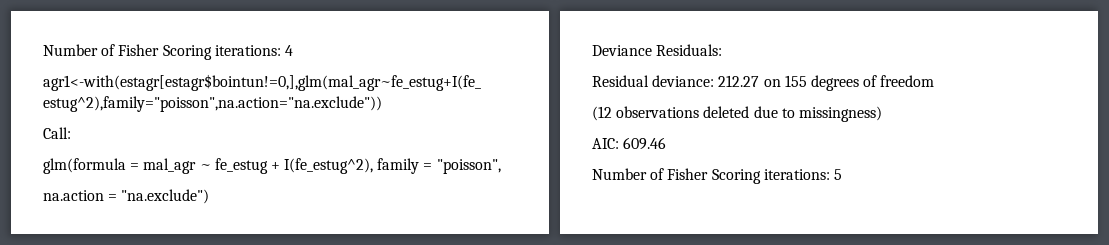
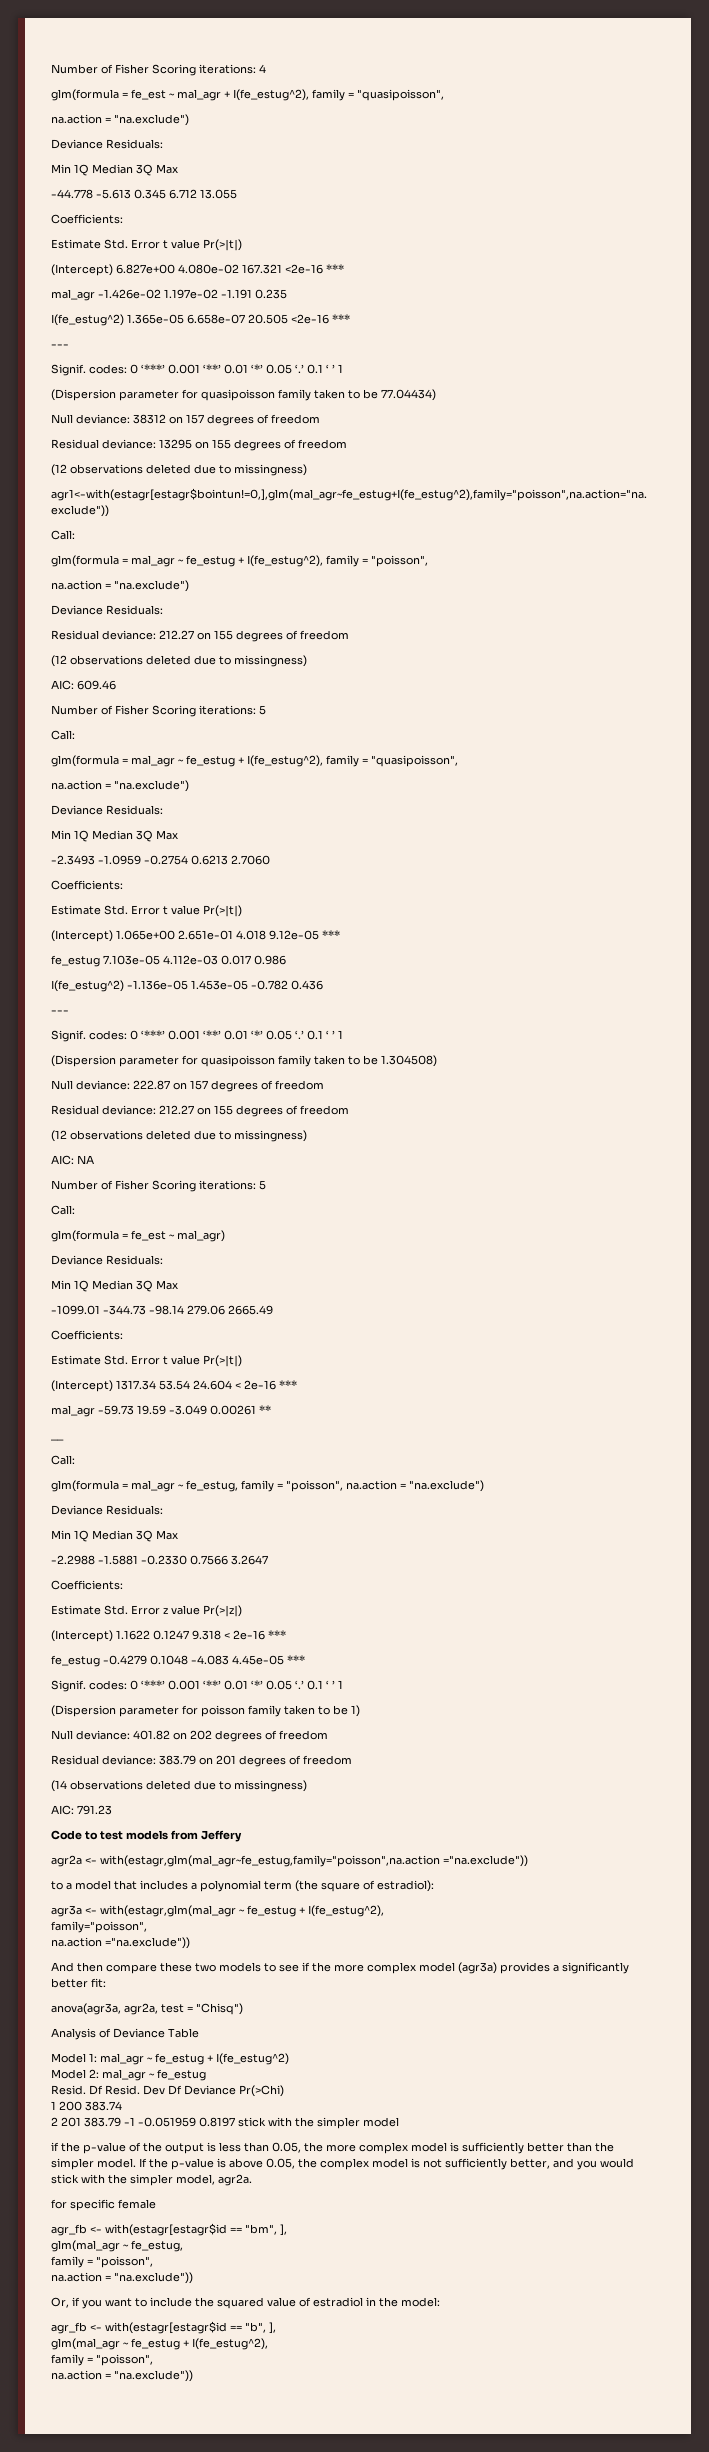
+ glm(formula = fe_est ~ mal_agr + I(fe_estug^2), family = "quasipoisson",
+ na.action = "na.exclude")
+ Deviance Residuals:
+ Min 1Q Median 3Q Max
+ -44.778 -5.613 0.345 6.712 13.055
+ Coefficients:
+ Estimate Std. Error t value Pr(>|t|)
+ (Intercept) 6.827e+00 4.080e-02 167.321 <2e-16 ***
+ mal_agr -1.426e-02 1.197e-02 -1.191 0.235
+ I(fe_estug^2) 1.365e-05 6.658e-07 20.505 <2e-16 ***
+ ---
+ Signif. codes: 0 ‘***’ 0.001 ‘**’ 0.01 ‘*’ 0.05 ‘.’ 0.1 ‘ ’ 1
+ (Dispersion parameter for quasipoisson family taken to be 77.04434)
+ Null deviance: 38312 on 157 degrees of freedom
+ Residual deviance: 13295 on 155 degrees of freedom
+ (12 observations deleted due to missingness)
  AIC: 609.46
  Number of Fisher Scoring iterations: 5
+ Call:
+ glm(formula = mal_agr ~ fe_estug + I(fe_estug^2), family = "quasipoisson",
+ na.action = "na.exclude")
+ Deviance Residuals:
+ Min 1Q Median 3Q Max
+ -2.3493 -1.0959 -0.2754 0.6213 2.7060
+ Coefficients:
+ Estimate Std. Error t value Pr(>|t|)
+ (Intercept) 1.065e+00 2.651e-01 4.018 9.12e-05 ***
+ fe_estug 7.103e-05 4.112e-03 0.017 0.986
+ I(fe_estug^2) -1.136e-05 1.453e-05 -0.782 0.436
+ ---
+ Signif. codes: 0 ‘***’ 0.001 ‘**’ 0.01 ‘*’ 0.05 ‘.’ 0.1 ‘ ’ 1
+ (Dispersion parameter for quasipoisson family taken to be 1.304508)
+ Null deviance: 222.87 on 157 degrees of freedom
+ Residual deviance: 212.27 on 155 degrees of freedom
+ (12 observations deleted due to missingness)
+ AIC: NA
+ Number of Fisher Scoring iterations: 5
+ Call:
+ glm(formula = fe_est ~ mal_agr)
+ Deviance Residuals:
+ Min 1Q Median 3Q Max
+ -1099.01 -344.73 -98.14 279.06 2665.49
+ Coefficients:
+ Estimate Std. Error t value Pr(>|t|)
+ (Intercept) 1317.34 53.54 24.604 < 2e-16 ***
+ mal_agr -59.73 19.59 -3.049 0.00261 **
+ __
+ Call:
+ glm(formula = mal_agr ~ fe_estug, family = "poisson", na.action = "na.exclude")
+ Deviance Residuals:
+ Min 1Q Median 3Q Max
+ -2.2988 -1.5881 -0.2330 0.7566 3.2647
+ Coefficients:
+ Estimate Std. Error z value Pr(>|z|)
+ (Intercept) 1.1622 0.1247 9.318 < 2e-16 ***
+ fe_estug -0.4279 0.1048 -4.083 4.45e-05 ***
+ Signif. codes: 0 ‘***’ 0.001 ‘**’ 0.01 ‘*’ 0.05 ‘.’ 0.1 ‘ ’ 1
+ (Dispersion parameter for poisson family taken to be 1)
+ Null deviance: 401.82 on 202 degrees of freedom
+ Residual deviance: 383.79 on 201 degrees of freedom
+ (14 observations deleted due to missingness)
+ AIC: 791.23
+ Code to test models from Jeffery
+ agr2a <- with(estagr,glm(mal_agr~fe_estug,family="poisson",na.action ="na.exclude"))
+ to a model that includes a polynomial term (the square of estradiol):
+ agr3a <- with(estagr,glm(mal_agr ~ fe_estug + I(fe_estug^2),
+ family="poisson",
+ na.action ="na.exclude"))
+ And then compare these two models to see if the more complex model (agr3a) provides a significantly better fit:
+ anova(agr3a, agr2a, test = "Chisq")
+ Analysis of Deviance Table
+ Model 1: mal_agr ~ fe_estug + I(fe_estug^2)
+ Model 2: mal_agr ~ fe_estug
+ Resid. Df Resid. Dev Df Deviance Pr(>Chi)
+ 1 200 383.74
+ 2 201 383.79 -1 -0.051959 0.8197 stick with the simpler model
+ if the p-value of the output is less than 0.05, the more complex model is sufficiently better than the simpler model. If the p-value is above 0.05, the complex model is not sufficiently better, and you would stick with the simpler model, agr2a.
+ for specific female
+ agr_fb <- with(estagr[estagr$id == "bm", ],
+ glm(mal_agr ~ fe_estug,
+ family = "poisson",
+ na.action = "na.exclude"))
+ Or, if you want to include the squared value of estradiol in the model:
+ agr_fb <- with(estagr[estagr$id == "b", ],
+ glm(mal_agr ~ fe_estug + I(fe_estug^2),
+ family = "poisson",
+ na.action = "na.exclude"))

